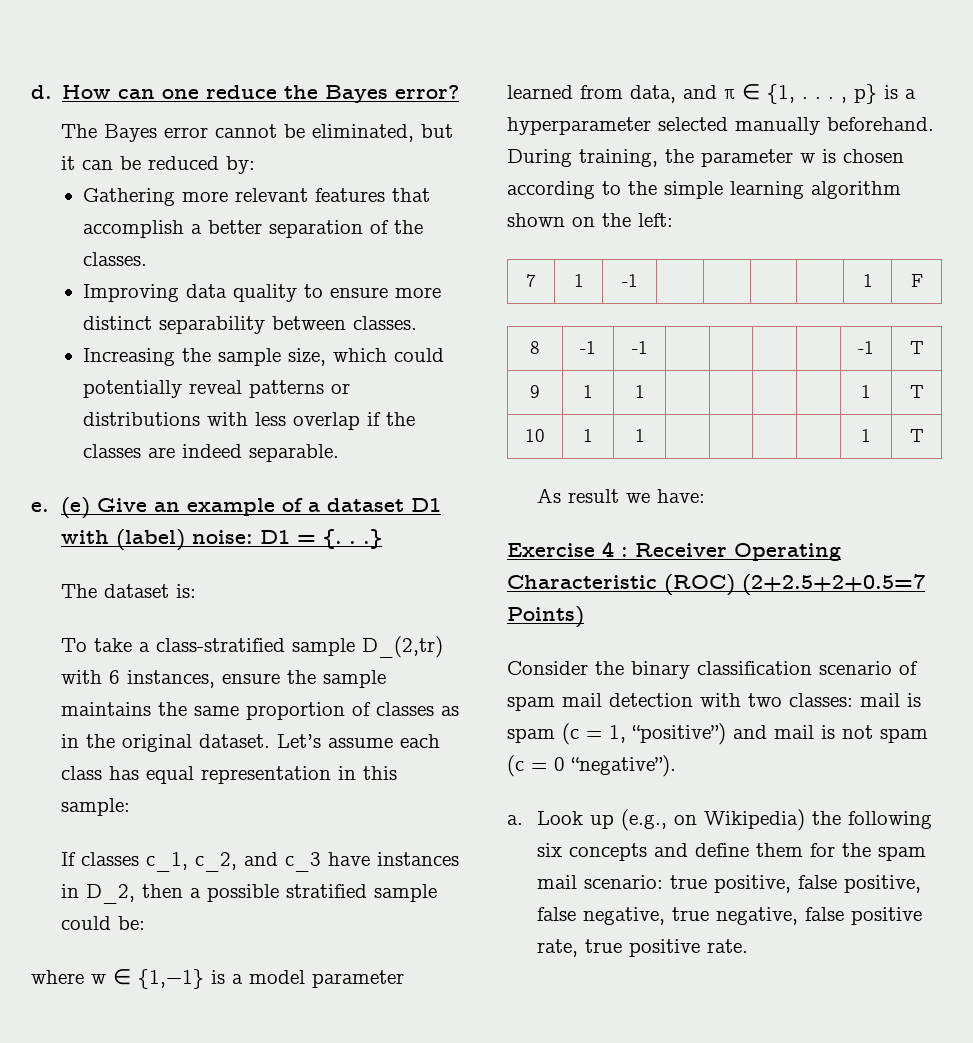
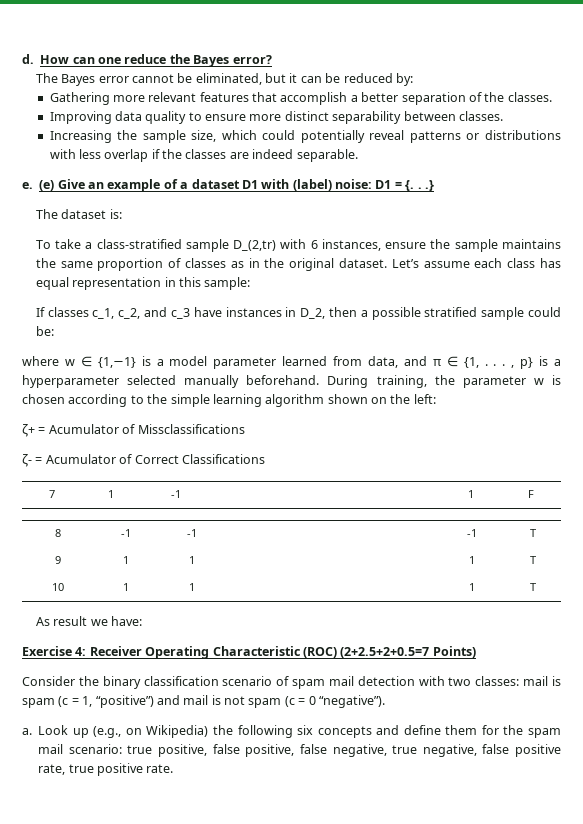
+ ζ+ = Acumulator of Missclassifications
+ ζ- = Acumulator of Correct Classifications
- Exercise 4 : Receiver Operating Characteristic (ROC) (2+2.5+2+0.5=7 Points)
+ Exercise 4: Receiver Operating Characteristic (ROC) (2+2.5+2+0.5=7 Points)

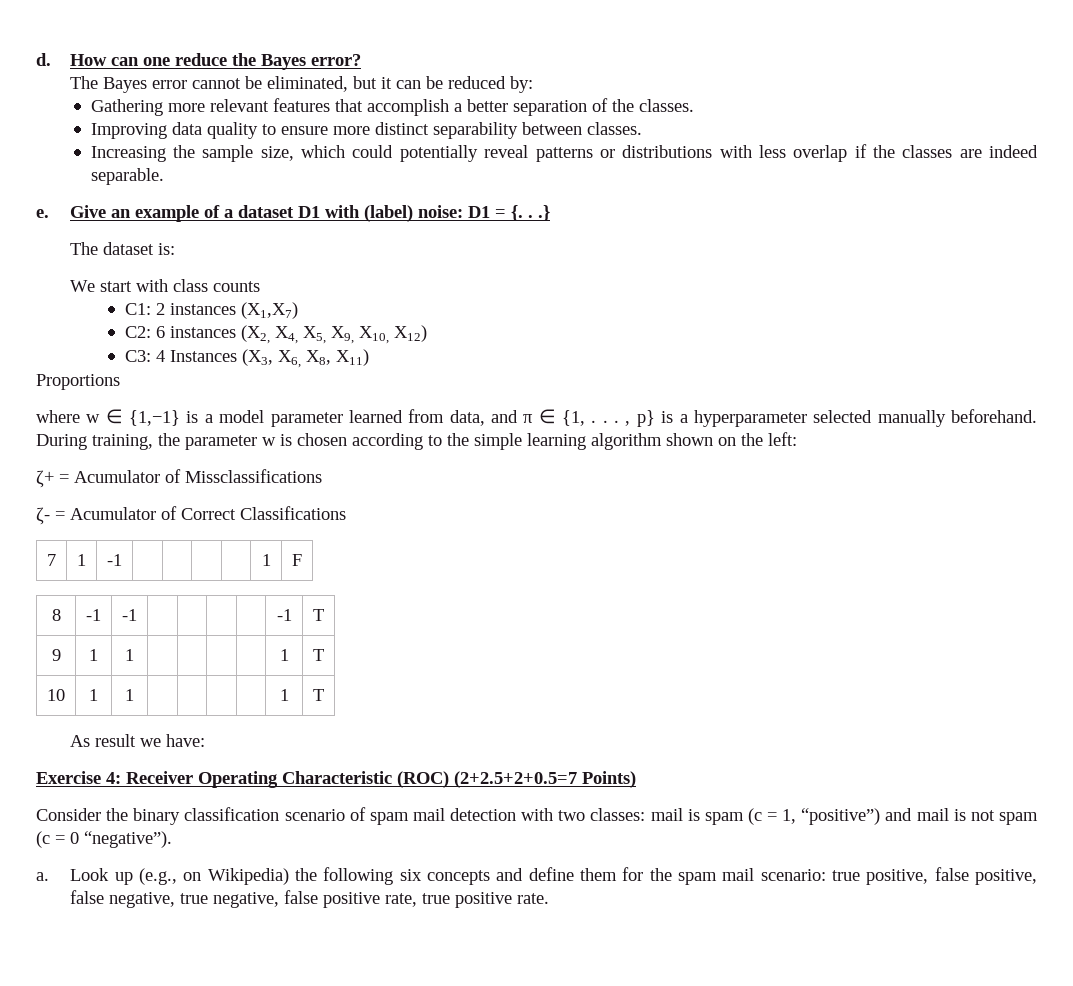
- (e) Give an example of a dataset D1 with (label) noise: D1 = {. . .}
+ Give an example of a dataset D1 with (label) noise: D1 = {. . .}
- To take a class-stratified sample D_(2,tr) with 6 instances, ensure the sample maintains the same proportion of classes as in the original dataset. Let’s assume each class has equal representation in this sample:
- If classes c_1, c_2, and c_3 have instances in D_2, then a possible stratified sample could be:
+ We start with class counts
+ C1: 2 instances (X1,X7)
+ C2: 6 instances (X2, X4, X5, X9, X10, X12)
+ C3: 4 Instances (X3, X6, X8, X11)
+ Proportions

